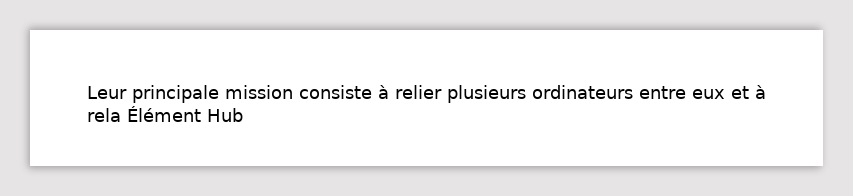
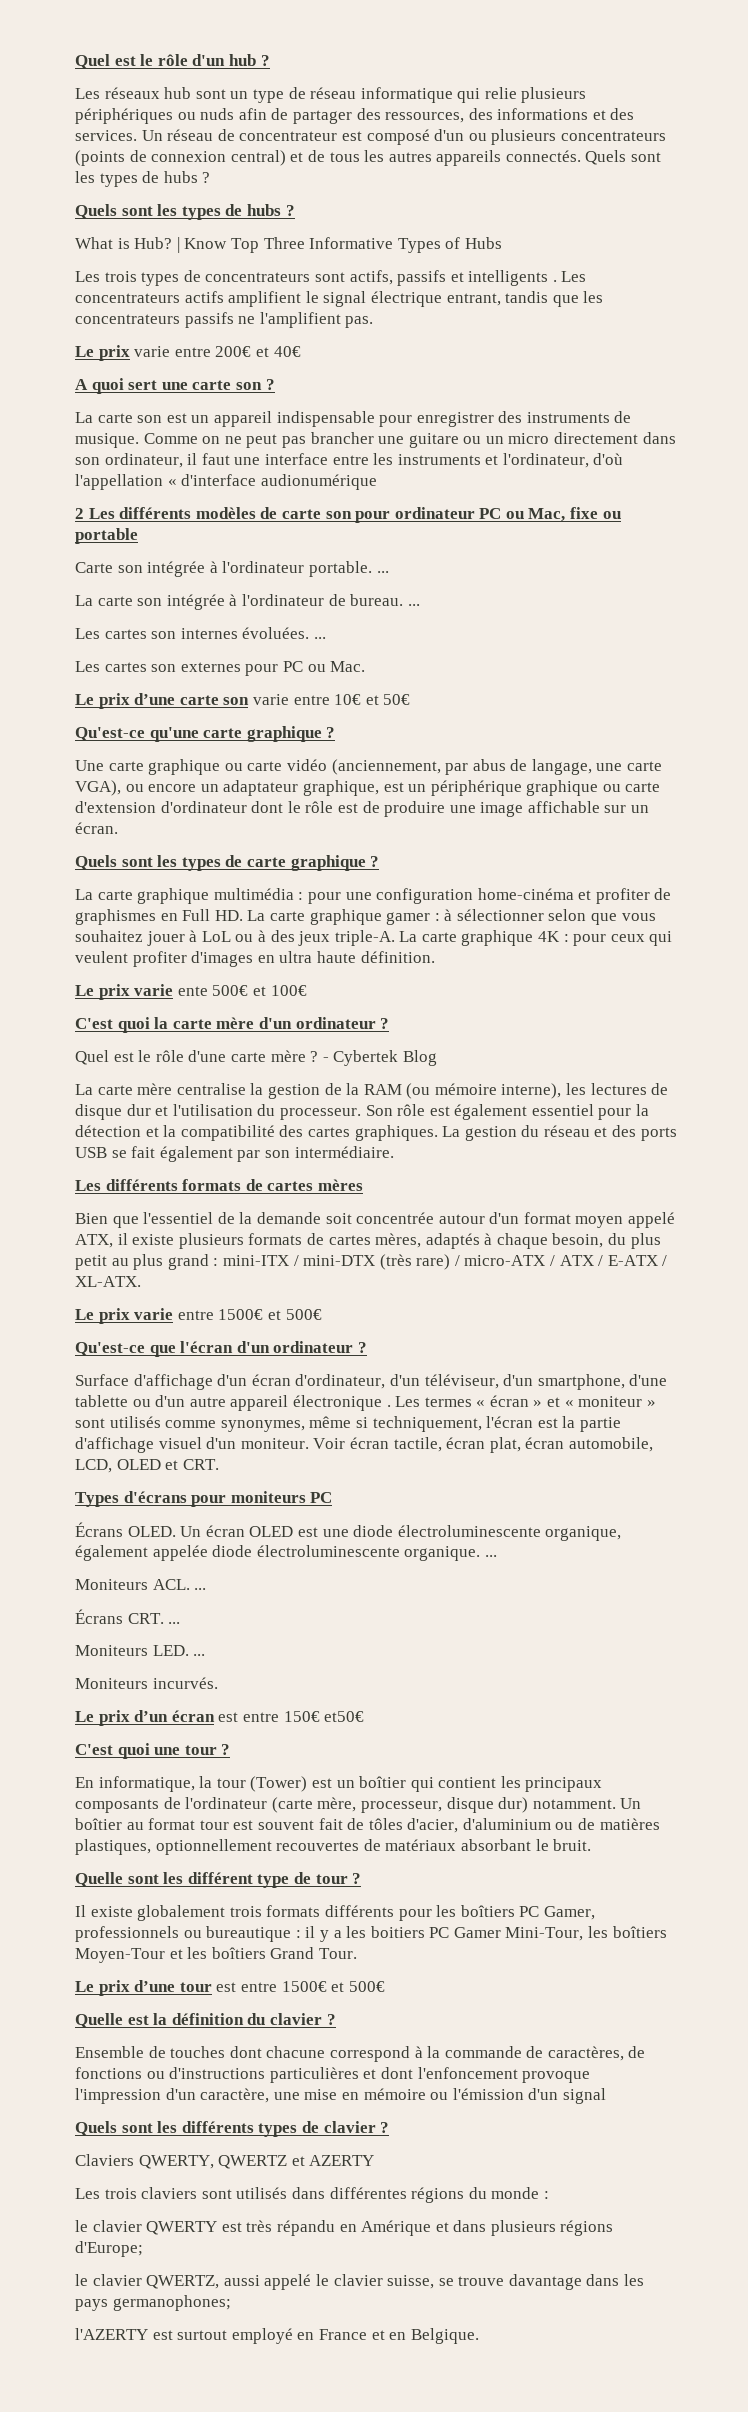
- Leur principale mission consiste à relier plusieurs ordinateurs entre eux et à rela Élément Hub
+ Quel est le rôle d'un hub ?
+ Les réseaux hub sont un type de réseau informatique qui relie plusieurs périphériques ou nuds afin de partager des ressources, des informations et des services. Un réseau de concentrateur est composé d'un ou plusieurs concentrateurs (points de connexion central) et de tous les autres appareils connectés. Quels sont les types de hubs ?
+ Quels sont les types de hubs ?
+ What is Hub? | Know Top Three Informative Types of Hubs
+ Les trois types de concentrateurs sont actifs, passifs et intelligents . Les concentrateurs actifs amplifient le signal électrique entrant, tandis que les concentrateurs passifs ne l'amplifient pas.
+ Le prix varie entre 200€ et 40€
+ A quoi sert une carte son ?
+ La carte son est un appareil indispensable pour enregistrer des instruments de musique. Comme on ne peut pas brancher une guitare ou un micro directement dans son ordinateur, il faut une interface entre les instruments et l'ordinateur, d'où l'appellation « d'interface audionumérique
+ 2 Les différents modèles de carte son pour ordinateur PC ou Mac, fixe ou portable
+ Carte son intégrée à l'ordinateur portable. ...
+ La carte son intégrée à l'ordinateur de bureau. ...
+ Les cartes son internes évoluées. ...
+ Les cartes son externes pour PC ou Mac.
+ Le prix d’une carte son varie entre 10€ et 50€
+ Qu'est-ce qu'une carte graphique ?
+ Une carte graphique ou carte vidéo (anciennement, par abus de langage, une carte VGA), ou encore un adaptateur graphique, est un périphérique graphique ou carte d'extension d'ordinateur dont le rôle est de produire une image affichable sur un écran.
+ Quels sont les types de carte graphique ?
+ La carte graphique multimédia : pour une configuration home-cinéma et profiter de graphismes en Full HD. La carte graphique gamer : à sélectionner selon que vous souhaitez jouer à LoL ou à des jeux triple-A. La carte graphique 4K : pour ceux qui veulent profiter d'images en ultra haute définition.
+ Le prix varie ente 500€ et 100€
+ C'est quoi la carte mère d'un ordinateur ?
+ Quel est le rôle d'une carte mère ? - Cybertek Blog
+ La carte mère centralise la gestion de la RAM (ou mémoire interne), les lectures de disque dur et l'utilisation du processeur. Son rôle est également essentiel pour la détection et la compatibilité des cartes graphiques. La gestion du réseau et des ports USB se fait également par son intermédiaire.
+ Les différents formats de cartes mères
+ Bien que l'essentiel de la demande soit concentrée autour d'un format moyen appelé ATX, il existe plusieurs formats de cartes mères, adaptés à chaque besoin, du plus petit au plus grand : mini-ITX / mini-DTX (très rare) / micro-ATX / ATX / E-ATX / XL-ATX.
+ Le prix varie entre 1500€ et 500€
+ Qu'est-ce que l'écran d'un ordinateur ?
+ Surface d'affichage d'un écran d'ordinateur, d'un téléviseur, d'un smartphone, d'une tablette ou d'un autre appareil électronique . Les termes « écran » et « moniteur » sont utilisés comme synonymes, même si techniquement, l'écran est la partie d'affichage visuel d'un moniteur. Voir écran tactile, écran plat, écran automobile, LCD, OLED et CRT.
+ Types d'écrans pour moniteurs PC
+ Écrans OLED. Un écran OLED est une diode électroluminescente organique, également appelée diode électroluminescente organique. ...
+ Moniteurs ACL. ...
+ Écrans CRT. ...
+ Moniteurs LED. ...
+ Moniteurs incurvés.
+ Le prix d’un écran est entre 150€ et50€
+ C'est quoi une tour ?
+ En informatique, la tour (Tower) est un boîtier qui contient les principaux composants de l'ordinateur (carte mère, processeur, disque dur) notamment. Un boîtier au format tour est souvent fait de tôles d'acier, d'aluminium ou de matières plastiques, optionnellement recouvertes de matériaux absorbant le bruit.
+ Quelle sont les différent type de tour ?
+ Il existe globalement trois formats différents pour les boîtiers PC Gamer, professionnels ou bureautique : il y a les boitiers PC Gamer Mini-Tour, les boîtiers Moyen-Tour et les boîtiers Grand Tour.
+ Le prix d’une tour est entre 1500€ et 500€
+ Quelle est la définition du clavier ?
+ Ensemble de touches dont chacune correspond à la commande de caractères, de fonctions ou d'instructions particulières et dont l'enfoncement provoque l'impression d'un caractère, une mise en mémoire ou l'émission d'un signal
+ Quels sont les différents types de clavier ?
+ Claviers QWERTY, QWERTZ et AZERTY
+ Les trois claviers sont utilisés dans différentes régions du monde :
+ le clavier QWERTY est très répandu en Amérique et dans plusieurs régions d'Europe;
+ le clavier QWERTZ, aussi appelé le clavier suisse, se trouve davantage dans les pays germanophones;
+ l'AZERTY est surtout employé en France et en Belgique.

